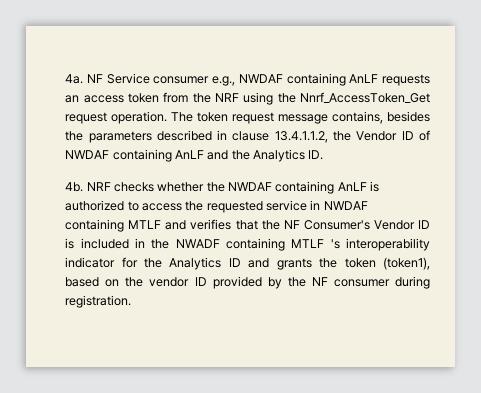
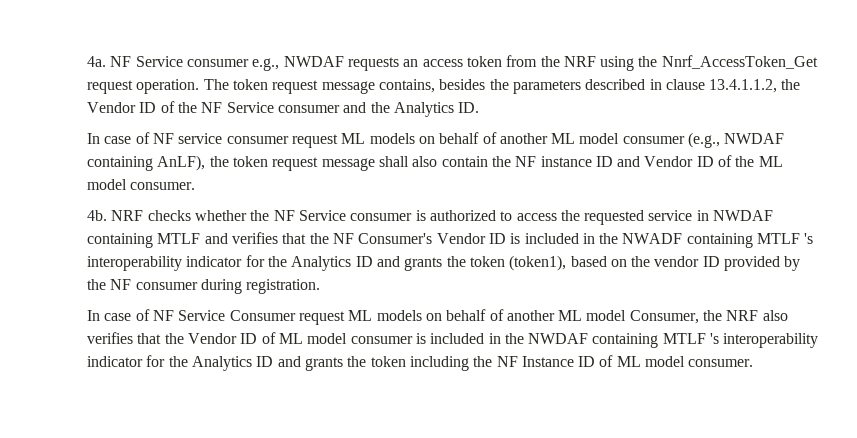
- NF Service consumer e.g., NWDAF containing AnLF requests an access token from the NRF using the Nnrf_AccessToken_Get request operation.
+ NF Service consumer e.g., NWDAF requests an access token from the NRF using the Nnrf_AccessToken_Get request operation.
- The token request message contains, besides the parameters described in clause 13.4.1.1.2, the Vendor ID of NWDAF containing AnLF and the Analytics ID.
+ The token request message contains, besides the parameters described in clause 13.4.1.1.2, the Vendor ID of the NF Service consumer and the Analytics ID.
+ In case of NF service consumer request ML models on behalf of another ML model consumer (e.g., NWDAF containing AnLF), the token request message shall also contain the NF instance ID and Vendor ID of the ML model consumer.
- NRF checks whether the NWDAF containing AnLF is authorized to access the requested service in NWDAF containing MTLF and verifies that the NF Consumer's Vendor ID is included in the NWADF containing MTLF 's interoperability indicator for the Analytics ID and grants the token (token1), based on the vendor ID provided by the NF consumer during registration.
+ NRF checks whether the NF Service consumer is authorized to access the requested service in NWDAF containing MTLF and verifies that the NF Consumer's Vendor ID is included in the NWADF containing MTLF 's interoperability indicator for the Analytics ID and grants the token (token1), based on the vendor ID provided by the NF consumer during registration.
+ In case of NF Service Consumer request ML models on behalf of another ML model Consumer, the NRF also verifies that the Vendor ID of ML model consumer is included in the NWDAF containing MTLF 's interoperability indicator for the Analytics ID and grants the token including the NF Instance ID of ML model consumer.

